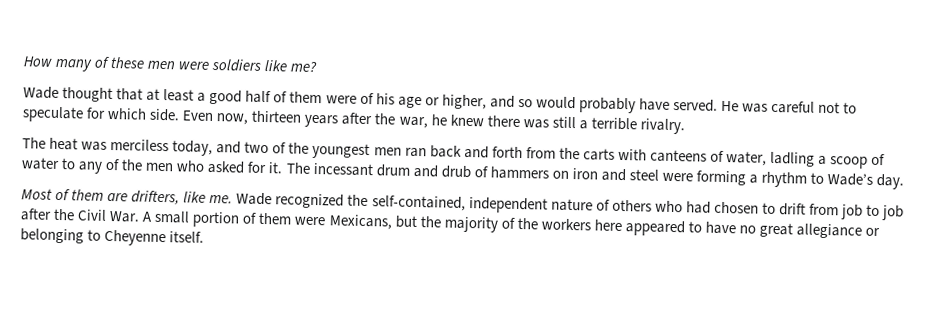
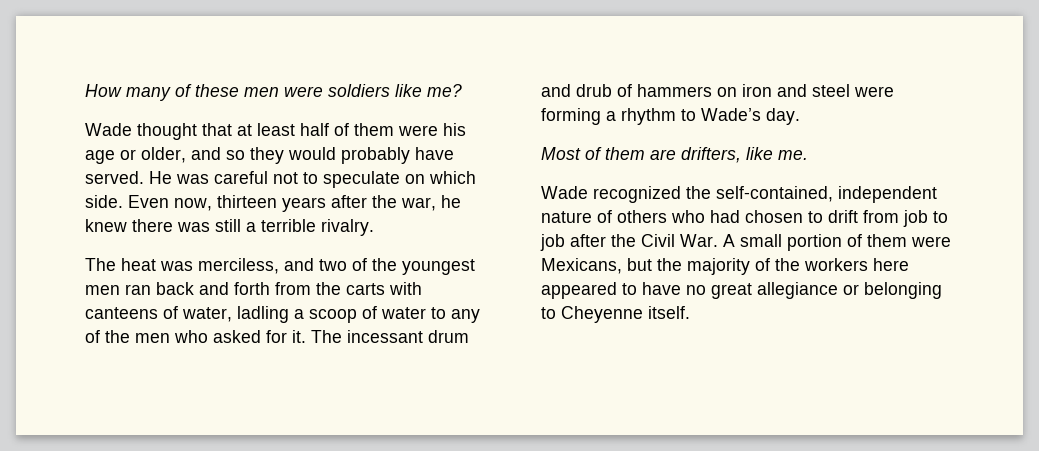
- Wade thought that at least a good half of them were of his age or higher, and so would probably have served.
+ Wade thought that at least half of them were his age or older, and so they would probably have served.
- He was careful not to speculate for which side.
+ He was careful not to speculate on which side.
- The heat was merciless today, and two of the youngest men ran back and forth from the carts with canteens of water, ladling a scoop of water to any of the men who asked for it.
+ The heat was merciless, and two of the youngest men ran back and forth from the carts with canteens of water, ladling a scoop of water to any of the men who asked for it.
- Most of them are drifters, like me. Wade recognized the self-contained, independent nature of others who had chosen to drift from job to job after the Civil War. A small portion of them were Mexicans, but the majority of the workers here appeared to have no great allegiance or belonging to Cheyenne itself.
+ Most of them are drifters, like me.
+ Wade recognized the self-contained, independent nature of others who had chosen to drift from job to job after the Civil War. A small portion of them were Mexicans, but the majority of the workers here appeared to have no great allegiance or belonging to Cheyenne itself.

